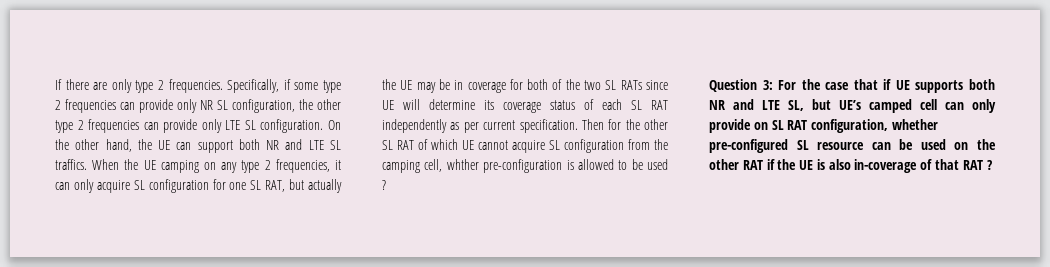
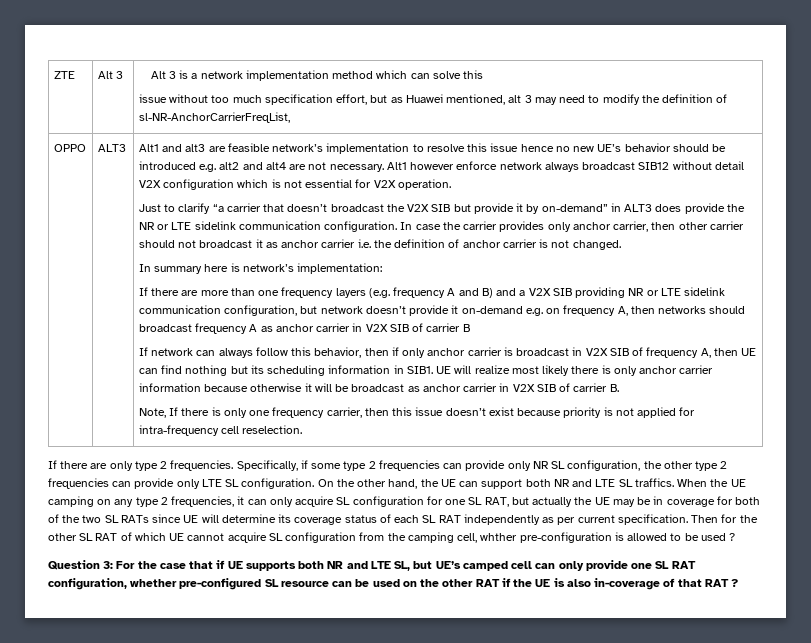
+ ZTE | Alt 3 | Alt 3 is a network implementation method which can solve this
+ issue without too much specification effort, but as Huawei mentioned, alt 3 may need to modify the definition of sl-NR-AnchorCarrierFreqList,
+ OPPO | ALT3 | Alt1 and alt3 are feasible network’s implementation to resolve this issue hence no new UE’s behavior should be introduced e.g. alt2 and alt4 are not necessary. Alt1 however enforce network always broadcast SIB12 without detail V2X configuration which is not essential for V2X operation.
+ Just to clarify “a carrier that doesn’t broadcast the V2X SIB but provide it by on-demand” in ALT3 does provide the NR or LTE sidelink communication configuration. In case the carrier provides only anchor carrier, then other carrier should not broadcast it as anchor carrier i.e. the definition of anchor carrier is not changed.
+ In summary here is network’s implementation:
+ If there are more than one frequency layers (e.g. frequency A and B) and a V2X SIB providing NR or LTE sidelink communication configuration, but network doesn’t provide it on-demand e.g. on frequency A, then networks should broadcast frequency A as anchor carrier in V2X SIB of carrier B
+ If network can always follow this behavior, then if only anchor carrier is broadcast in V2X SIB of frequency A, then UE can find nothing but its scheduling information in SIB1. UE will realize most likely there is only anchor carrier information because otherwise it will be broadcast as anchor carrier in V2X SIB of carrier B.
+ Note, If there is only one frequency carrier, then this issue doesn’t exist because priority is not applied for intra-frequency cell reselection.
- Question 3: For the case that if UE supports both NR and LTE SL, but UE’s camped cell can only provide on SL RAT configuration, whether pre-configured SL resource can be used on the other RAT if the UE is also in-coverage of that RAT ?
+ Question 3: For the case that if UE supports both NR and LTE SL, but UE’s camped cell can only provide one SL RAT configuration, whether pre-configured SL resource can be used on the other RAT if the UE is also in-coverage of that RAT ?

